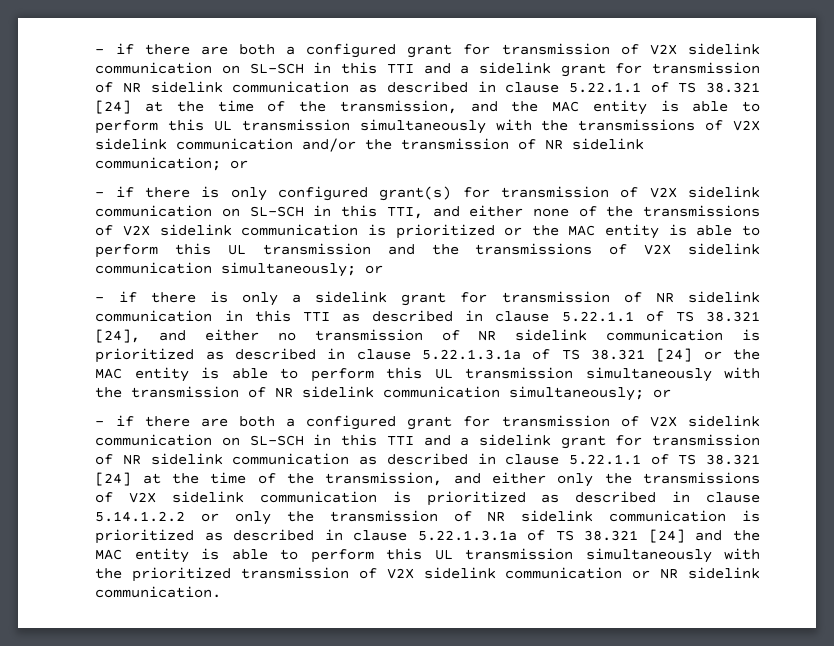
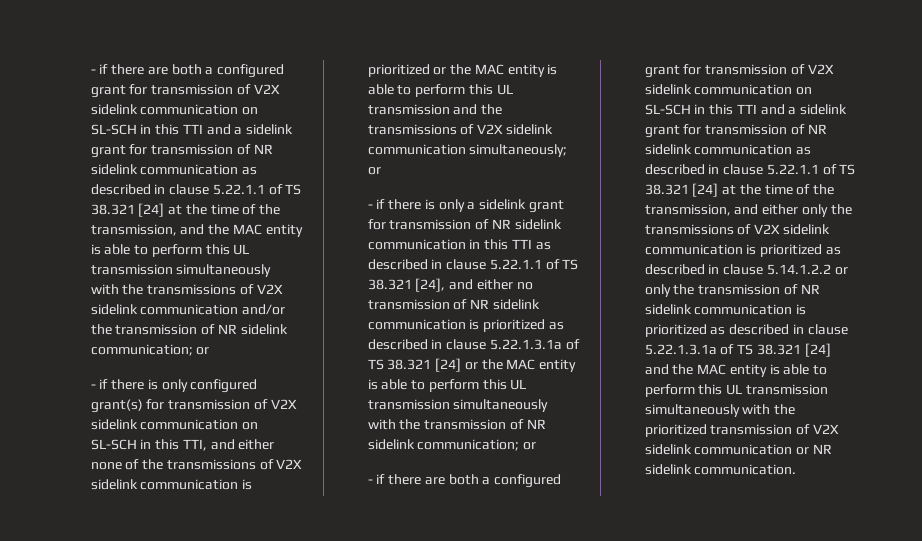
- - if there is only a sidelink grant for transmission of NR sidelink communication in this TTI as described in clause 5.22.1.1 of TS 38.321 [24], and either no transmission of NR sidelink communication is prioritized as described in clause 5.22.1.3.1a of TS 38.321 [24] or the MAC entity is able to perform this UL transmission simultaneously with the transmission of NR sidelink communication simultaneously;
+ - if there is only a sidelink grant for transmission of NR sidelink communication in this TTI as described in clause 5.22.1.1 of TS 38.321 [24], and either no transmission of NR sidelink communication is prioritized as described in clause 5.22.1.3.1a of TS 38.321 [24] or the MAC entity is able to perform this UL transmission simultaneously with the transmission of NR sidelink communication;

